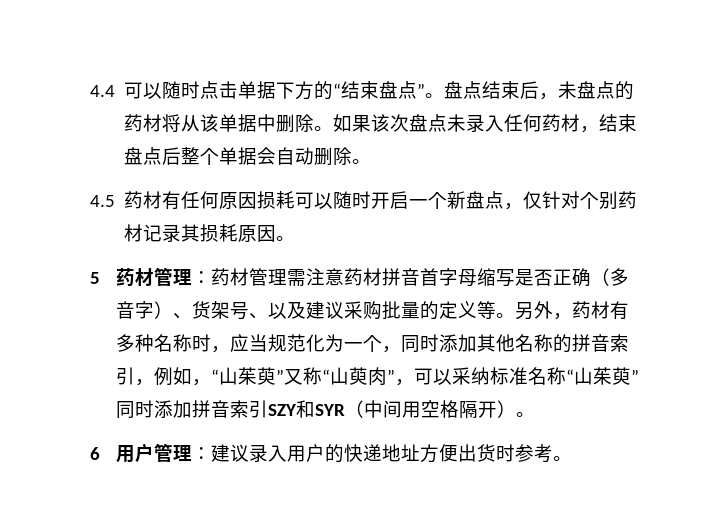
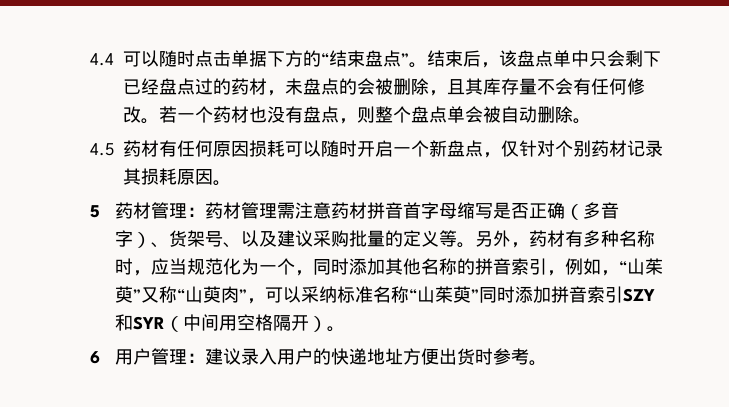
- 盘点结束后，未盘点的药材将从该单据中删除。如果该次盘点未录入任何药材，结束盘点后整个单据会自动删除。
+ 结束后，该盘点单中只会剩下已经盘点过的药材，未盘点的会被删除，且其库存量不会有任何修改。若一个药材也没有盘点，则整个盘点单会被自动删除。

